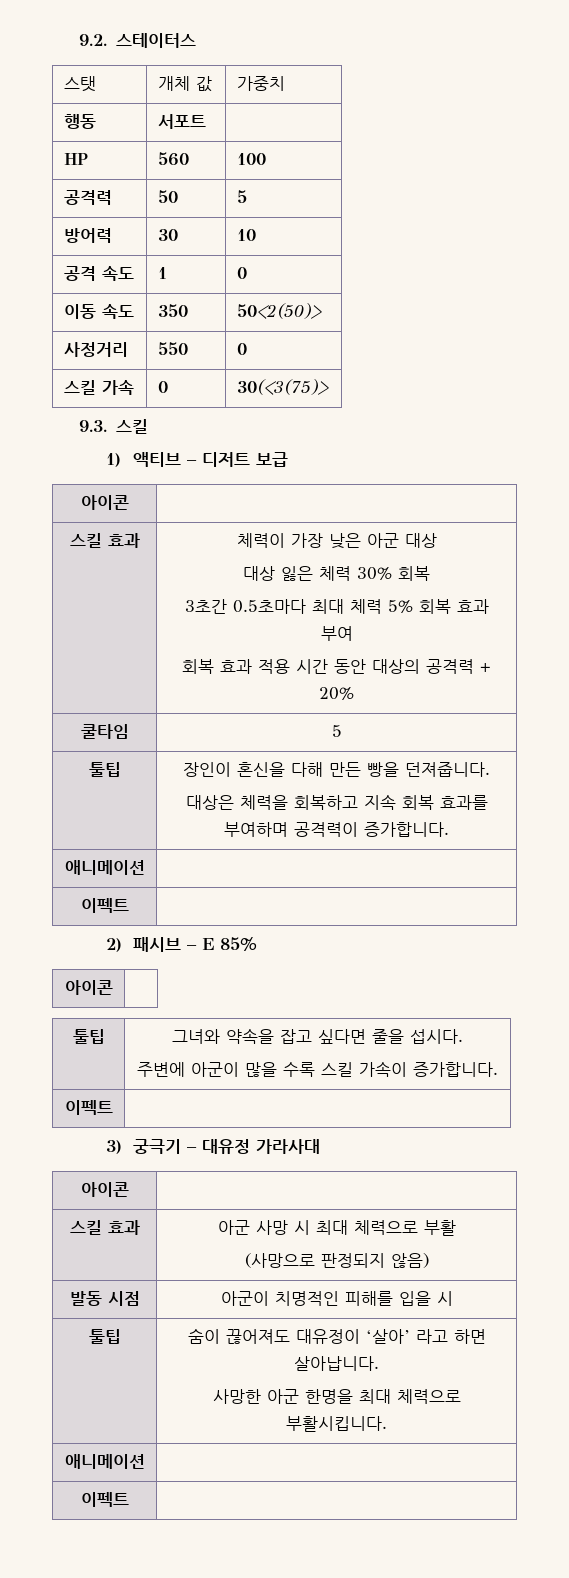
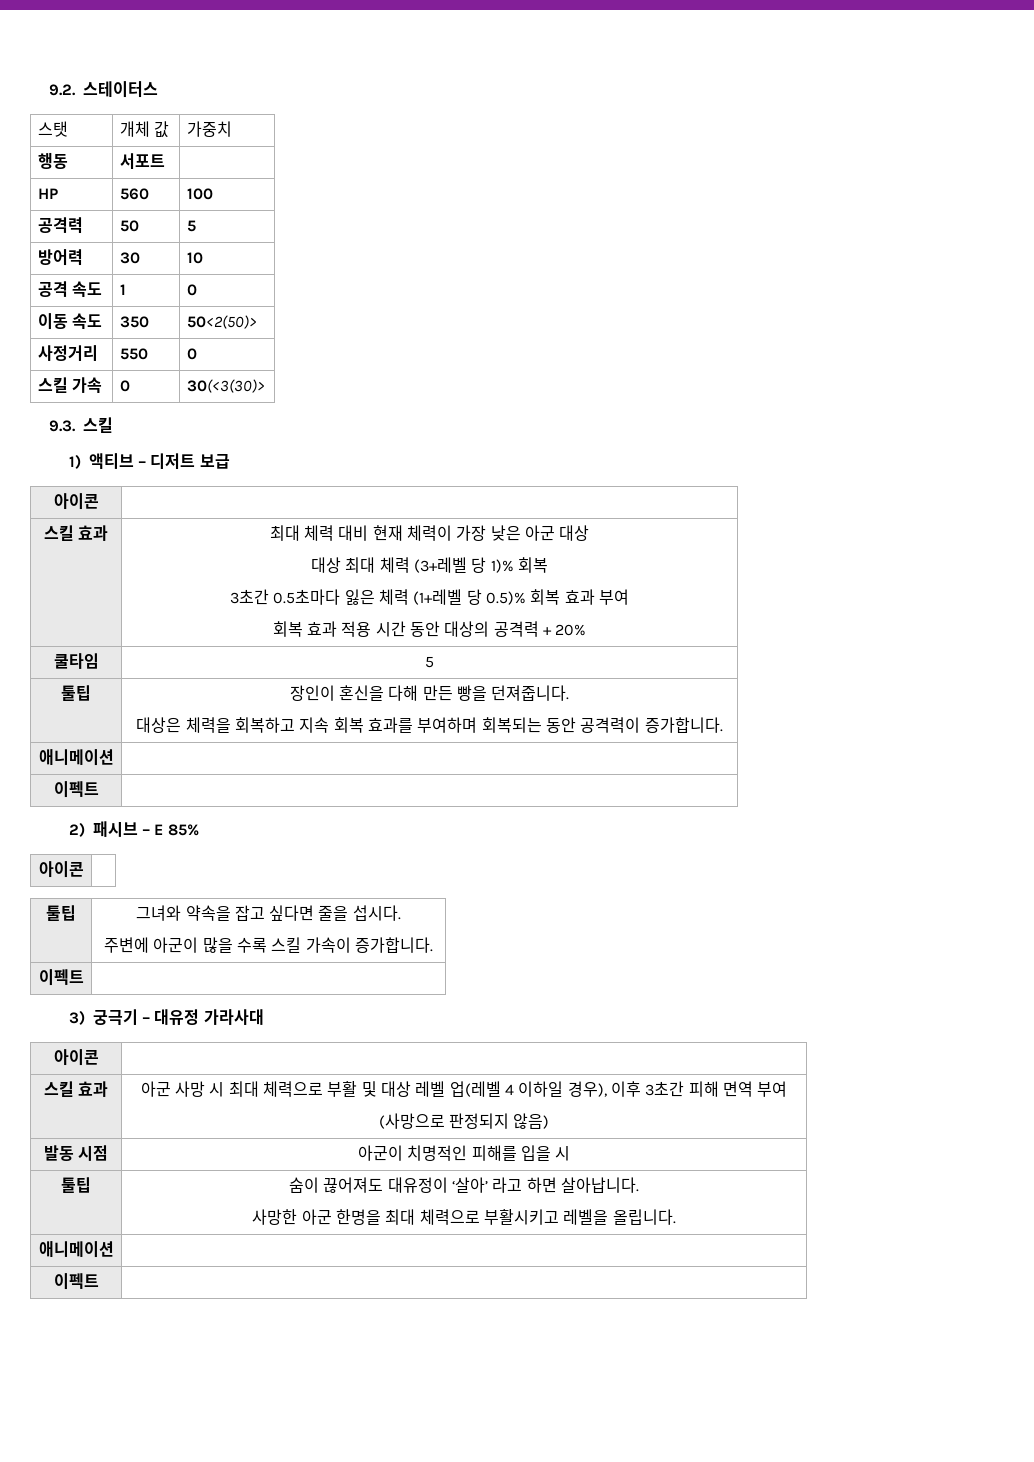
- 스킬 가속 | 0 | 30(<3(75)>
+ 스킬 가속 | 0 | 30(<3(30)>
- 스킬 효과 | 체력이 가장 낮은 아군 대상
- 대상 잃은 체력 30% 회복
- 3초간 0.5초마다 최대 체력 5% 회복 효과 부여
+ 스킬 효과 | 최대 체력 대비 현재 체력이 가장 낮은 아군 대상
+ 대상 최대 체력 (3+레벨 당 1)% 회복
+ 3초간 0.5초마다 잃은 체력 (1+레벨 당 0.5)% 회복 효과 부여
  툴팁 | 장인이 혼신을 다해 만든 빵을 던져줍니다.
- 대상은 체력을 회복하고 지속 회복 효과를 부여하며 공격력이 증가합니다.
+ 대상은 체력을 회복하고 지속 회복 효과를 부여하며 회복되는 동안 공격력이 증가합니다.
- 스킬 효과 | 아군 사망 시 최대 체력으로 부활
+ 스킬 효과 | 아군 사망 시 최대 체력으로 부활 및 대상 레벨 업(레벨 4 이하일 경우), 이후 3초간 피해 면역 부여
  툴팁 | 숨이 끊어져도 대유정이 ‘살아’ 라고 하면 살아납니다.
- 사망한 아군 한명을 최대 체력으로 부활시킵니다.
+ 사망한 아군 한명을 최대 체력으로 부활시키고 레벨을 올립니다.

